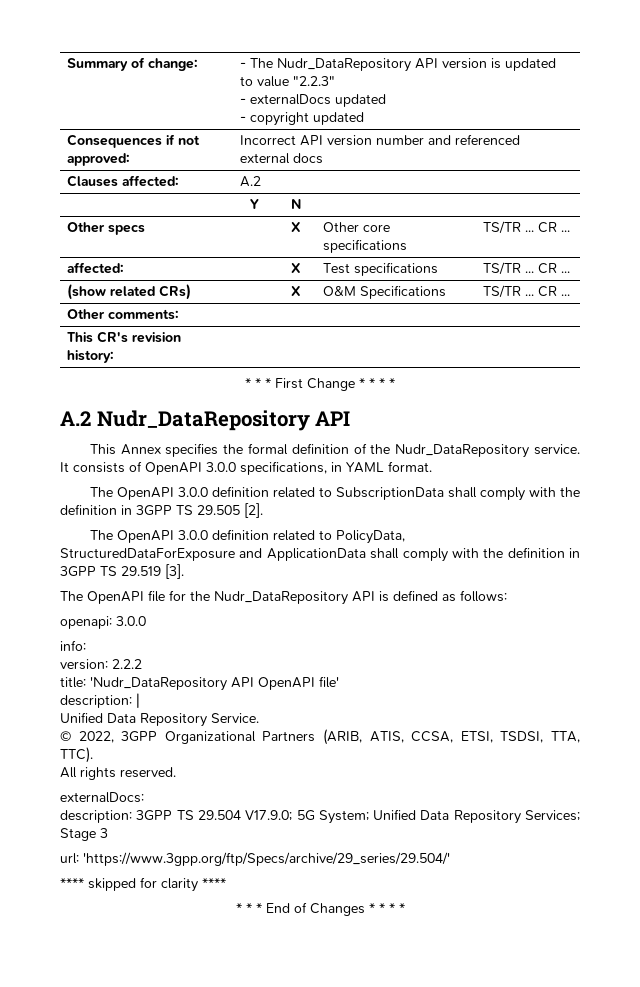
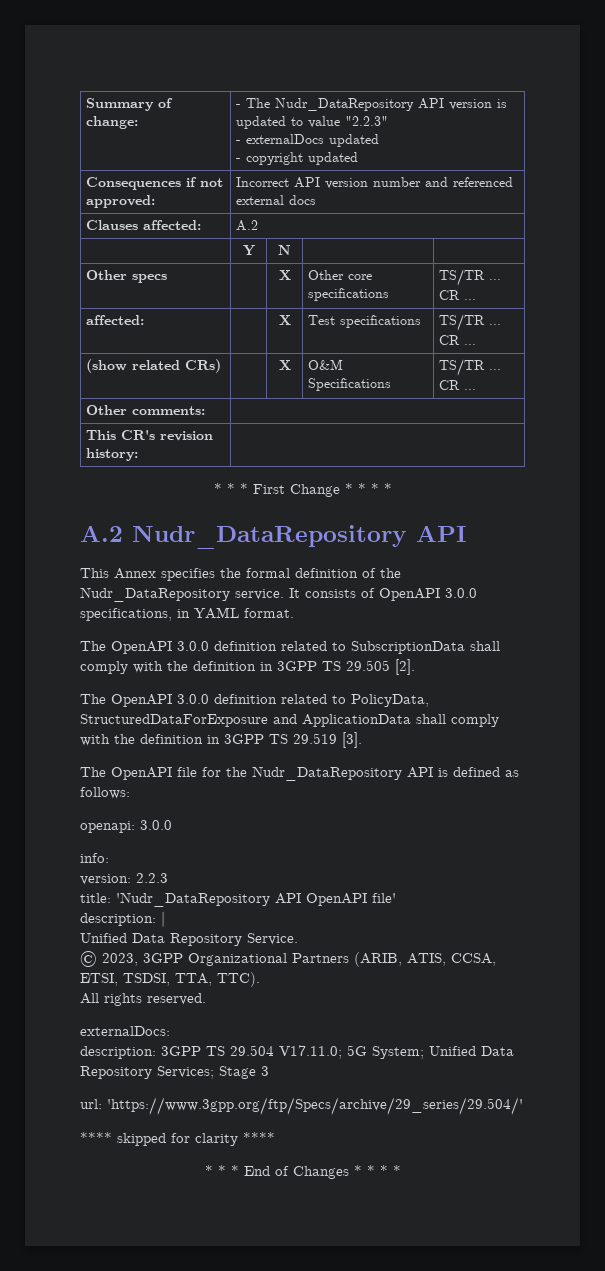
- version: 2.2.2
+ version: 2.2.3
- © 2022, 3GPP Organizational Partners (ARIB, ATIS, CCSA, ETSI, TSDSI, TTA, TTC).
+ © 2023, 3GPP Organizational Partners (ARIB, ATIS, CCSA, ETSI, TSDSI, TTA, TTC).
- description: 3GPP TS 29.504 V17.9.0; 5G System; Unified Data Repository Services; Stage 3
+ description: 3GPP TS 29.504 V17.11.0; 5G System; Unified Data Repository Services; Stage 3

